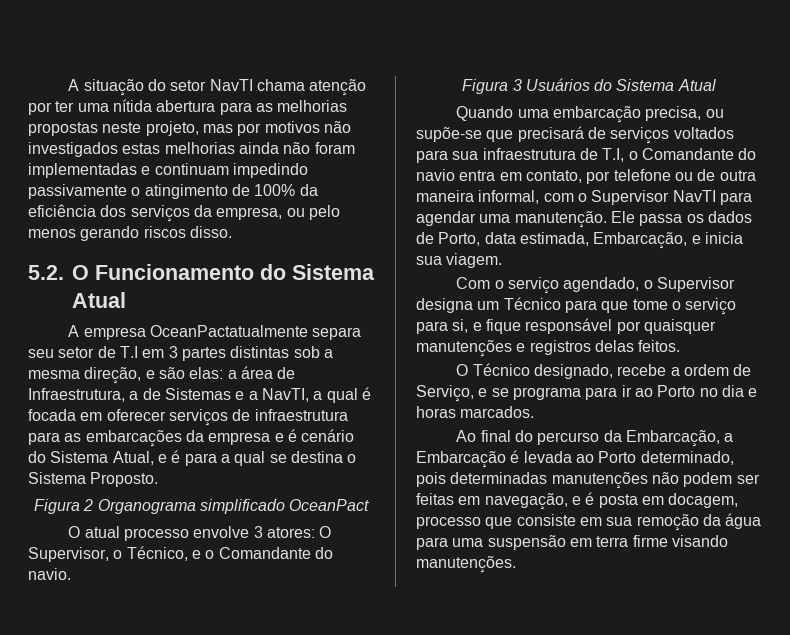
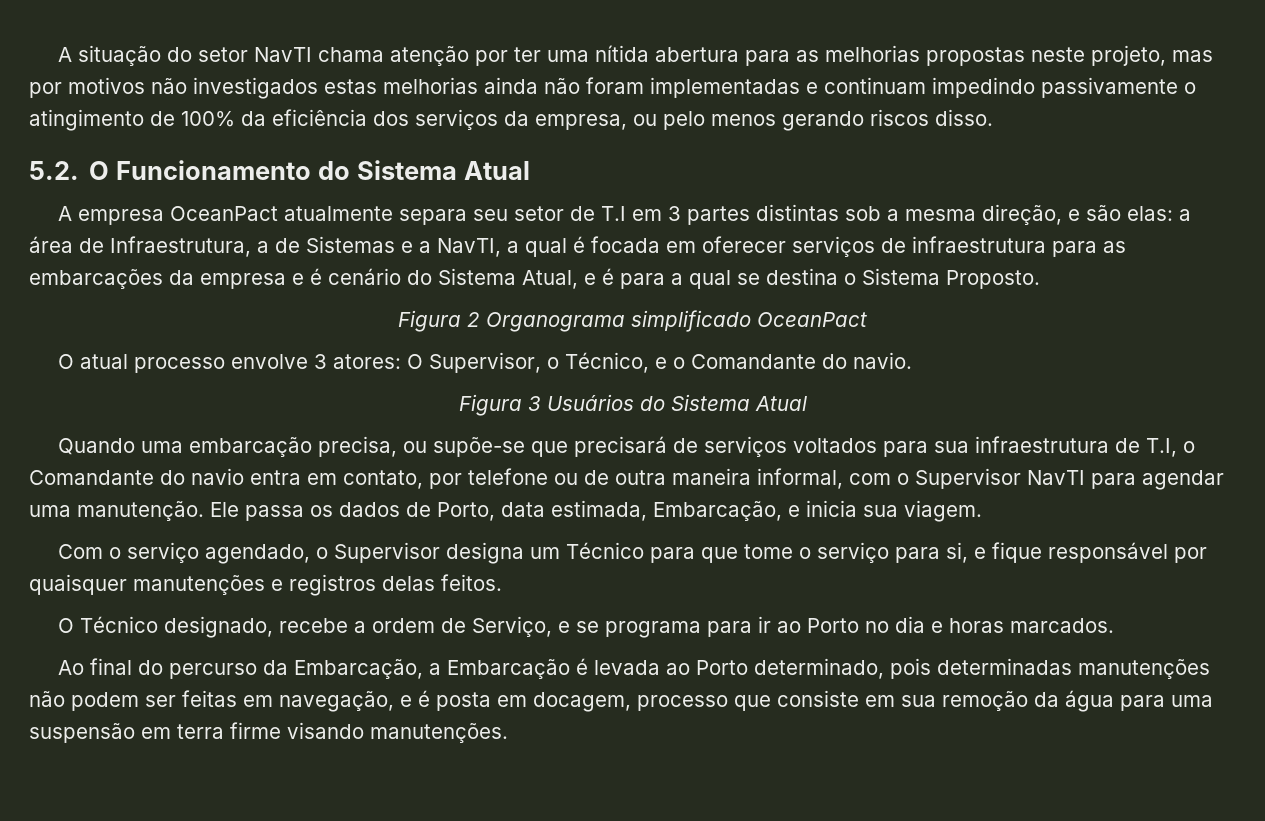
- A empresa OceanPactatualmente separa seu setor de T.I em 3 partes distintas sob a mesma direção, e são elas: a área de Infraestrutura, a de Sistemas e a NavTI, a qual é focada em oferecer serviços de infraestrutura para as embarcações da empresa e é cenário do Sistema Atual, e é para a qual se destina o Sistema Proposto.
+ A empresa OceanPact atualmente separa seu setor de T.I em 3 partes distintas sob a mesma direção, e são elas: a área de Infraestrutura, a de Sistemas e a NavTI, a qual é focada em oferecer serviços de infraestrutura para as embarcações da empresa e é cenário do Sistema Atual, e é para a qual se destina o Sistema Proposto.

